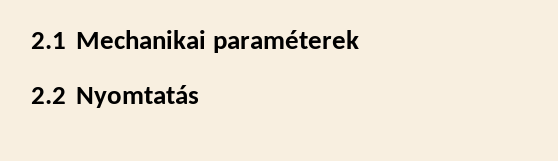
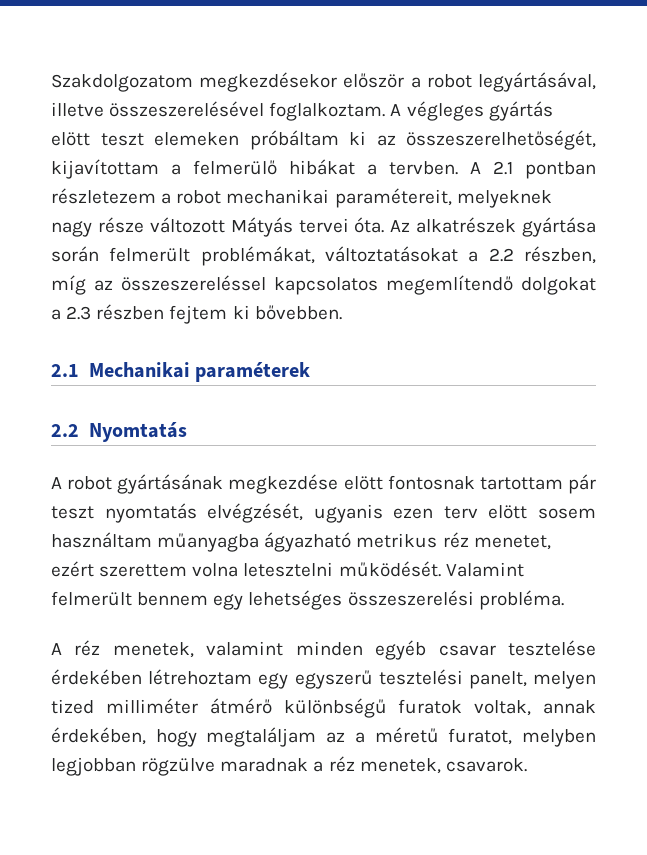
+ Szakdolgozatom megkezdésekor először a robot legyártásával, illetve összeszerelésével foglalkoztam. A végleges gyártás elött teszt elemeken próbáltam ki az összeszerelhetőségét, kijavítottam a felmerülő hibákat a tervben. A 2.1 pontban részletezem a robot mechanikai paramétereit, melyeknek nagy része változott Mátyás tervei óta. Az alkatrészek gyártása során felmerült problémákat, változtatásokat a 2.2 részben, míg az összeszereléssel kapcsolatos megemlítendő dolgokat a 2.3 részben fejtem ki bővebben.
+ A robot gyártásának megkezdése elött fontosnak tartottam pár teszt nyomtatás elvégzését, ugyanis ezen terv elött sosem használtam műanyagba ágyazható metrikus réz menetet, ezért szerettem volna letesztelni működését. Valamint felmerült bennem egy lehetséges összeszerelési probléma.
+ A réz menetek, valamint minden egyéb csavar tesztelése érdekében létrehoztam egy egyszerű tesztelési panelt, melyen tized milliméter átmérő különbségű furatok voltak, annak érdekében, hogy megtaláljam az a méretű furatot, melyben legjobban rögzülve maradnak a réz menetek, csavarok.

